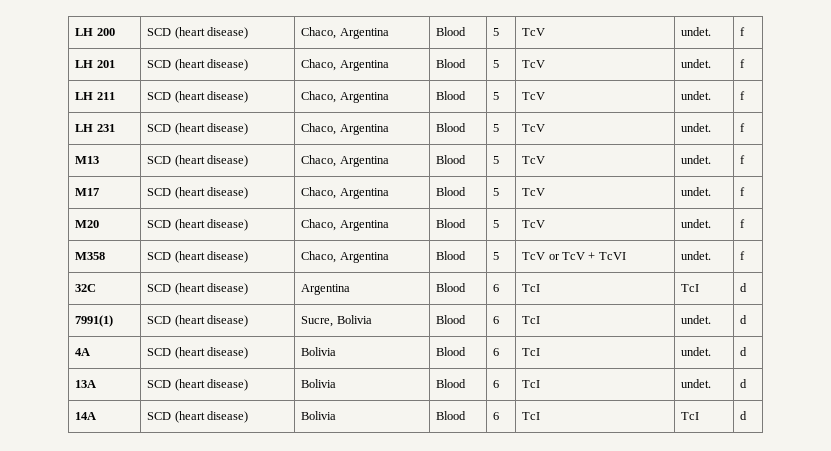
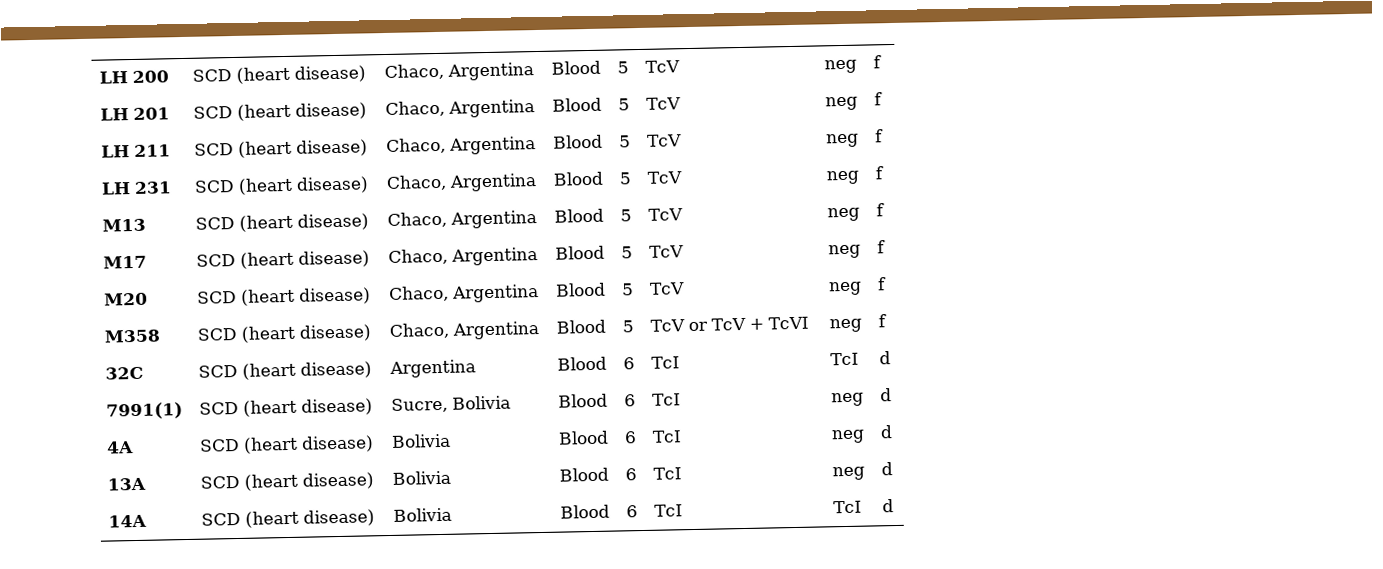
- LH 200 | SCD (heart disease) | Chaco, Argentina | Blood | 5 | TcV | undet. | f
+ LH 200 | SCD (heart disease) | Chaco, Argentina | Blood | 5 | TcV | neg | f
- LH 201 | SCD (heart disease) | Chaco, Argentina | Blood | 5 | TcV | undet. | f
+ LH 201 | SCD (heart disease) | Chaco, Argentina | Blood | 5 | TcV | neg | f
- LH 211 | SCD (heart disease) | Chaco, Argentina | Blood | 5 | TcV | undet. | f
+ LH 211 | SCD (heart disease) | Chaco, Argentina | Blood | 5 | TcV | neg | f
- LH 231 | SCD (heart disease) | Chaco, Argentina | Blood | 5 | TcV | undet. | f
+ LH 231 | SCD (heart disease) | Chaco, Argentina | Blood | 5 | TcV | neg | f
- M13 | SCD (heart disease) | Chaco, Argentina | Blood | 5 | TcV | undet. | f
+ M13 | SCD (heart disease) | Chaco, Argentina | Blood | 5 | TcV | neg | f
- M17 | SCD (heart disease) | Chaco, Argentina | Blood | 5 | TcV | undet. | f
+ M17 | SCD (heart disease) | Chaco, Argentina | Blood | 5 | TcV | neg | f
- M20 | SCD (heart disease) | Chaco, Argentina | Blood | 5 | TcV | undet. | f
+ M20 | SCD (heart disease) | Chaco, Argentina | Blood | 5 | TcV | neg | f
- M358 | SCD (heart disease) | Chaco, Argentina | Blood | 5 | TcV or TcV + TcVI | undet. | f
+ M358 | SCD (heart disease) | Chaco, Argentina | Blood | 5 | TcV or TcV + TcVI | neg | f
- 7991(1) | SCD (heart disease) | Sucre, Bolivia | Blood | 6 | TcI | undet. | d
+ 7991(1) | SCD (heart disease) | Sucre, Bolivia | Blood | 6 | TcI | neg | d
- 4A | SCD (heart disease) | Bolivia | Blood | 6 | TcI | undet. | d
+ 4A | SCD (heart disease) | Bolivia | Blood | 6 | TcI | neg | d
- 13A | SCD (heart disease) | Bolivia | Blood | 6 | TcI | undet. | d
+ 13A | SCD (heart disease) | Bolivia | Blood | 6 | TcI | neg | d

